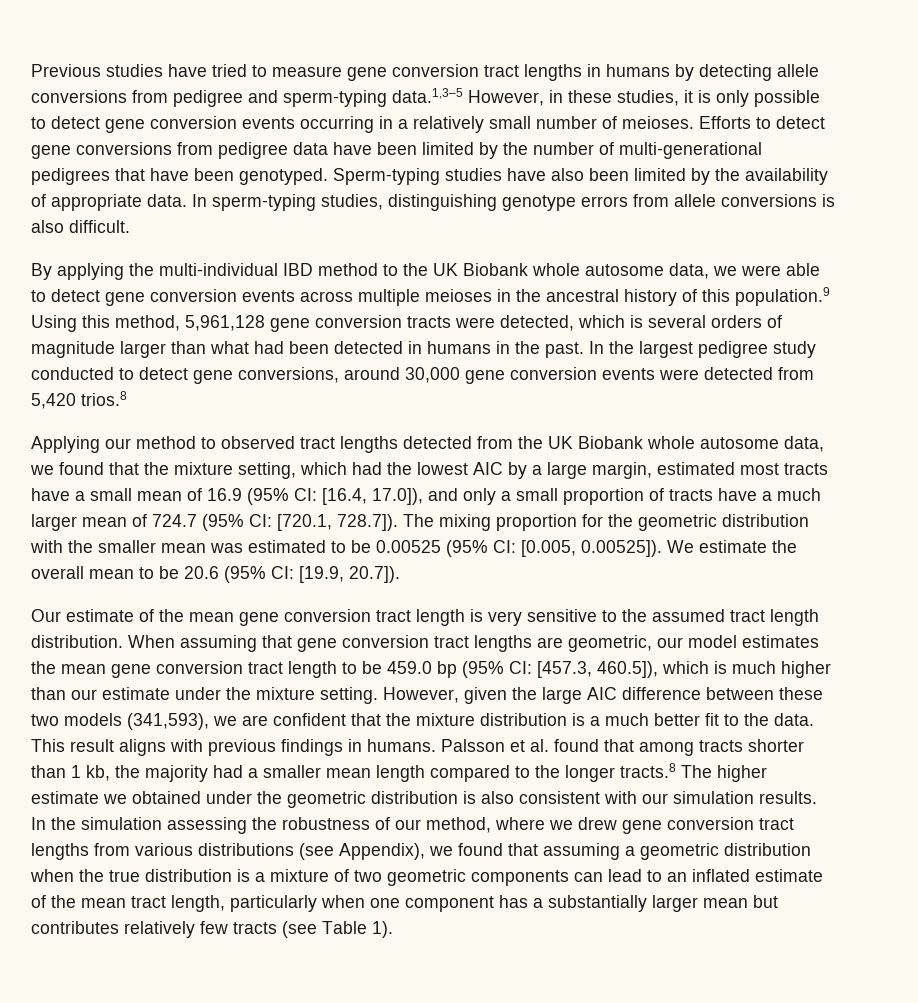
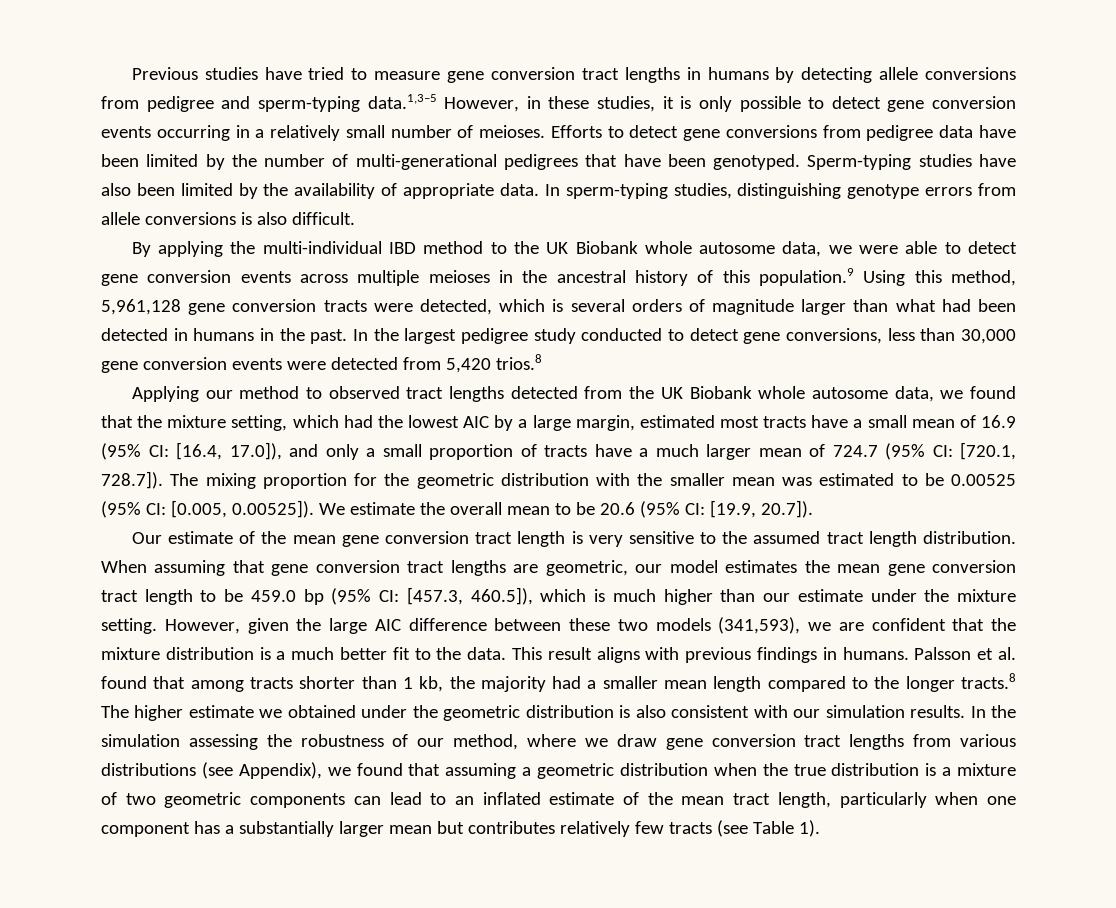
- In the largest pedigree study conducted to detect gene conversions, around 30,000 gene conversion events were detected from 5,420 trios.8
+ In the largest pedigree study conducted to detect gene conversions, less than 30,000 gene conversion events were detected from 5,420 trios.8
- In the simulation assessing the robustness of our method, where we drew gene conversion tract lengths from various distributions (see Appendix), we found that assuming a geometric distribution when the true distribution is a mixture of two geometric components can lead to an inflated estimate of the mean tract length, particularly when one component has a substantially larger mean but contributes relatively few tracts (see Table 1).
+ In the simulation assessing the robustness of our method, where we draw gene conversion tract lengths from various distributions (see Appendix), we found that assuming a geometric distribution when the true distribution is a mixture of two geometric components can lead to an inflated estimate of the mean tract length, particularly when one component has a substantially larger mean but contributes relatively few tracts (see Table 1).

